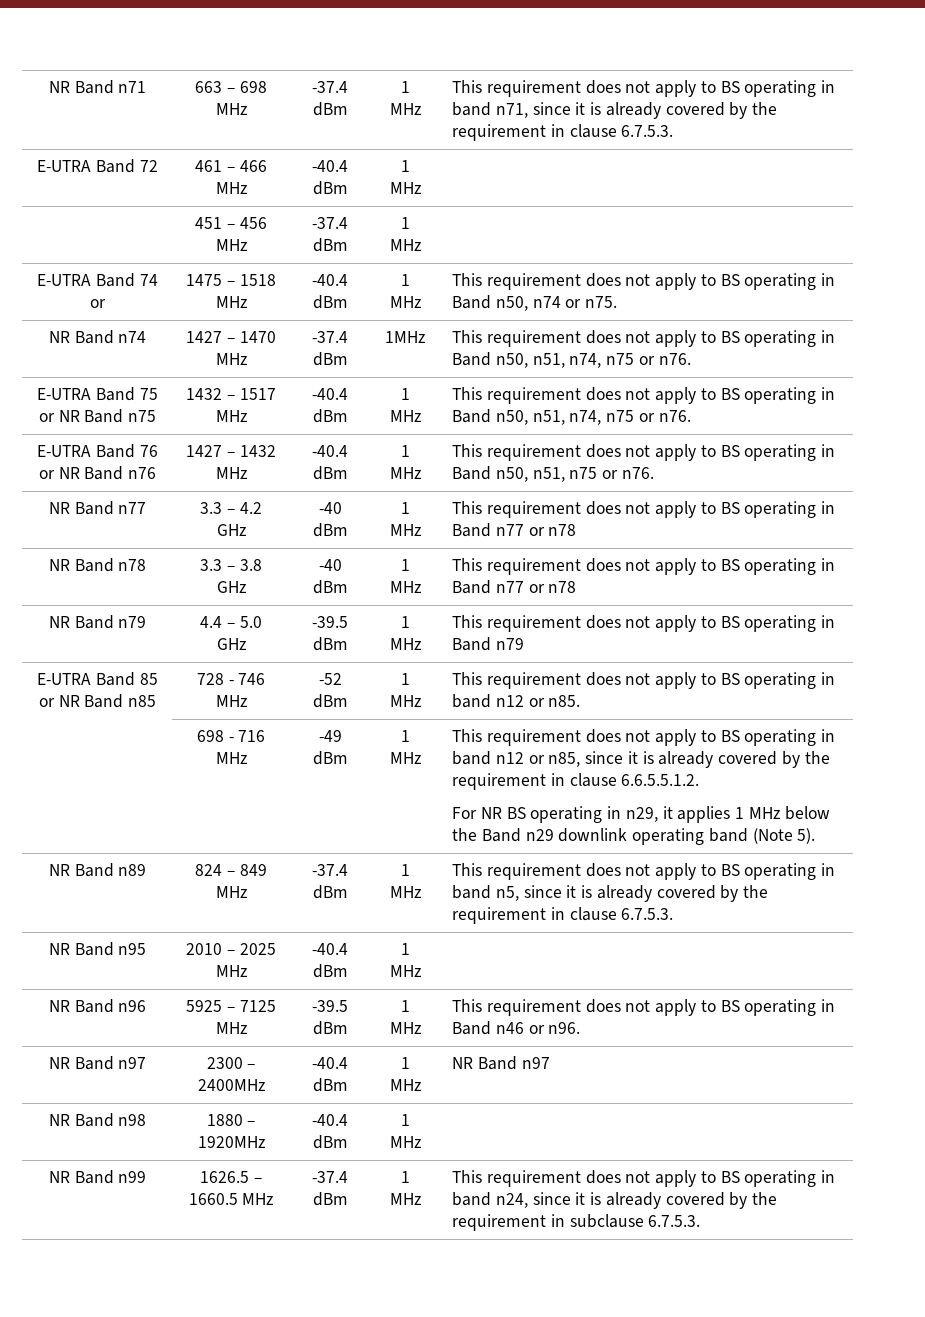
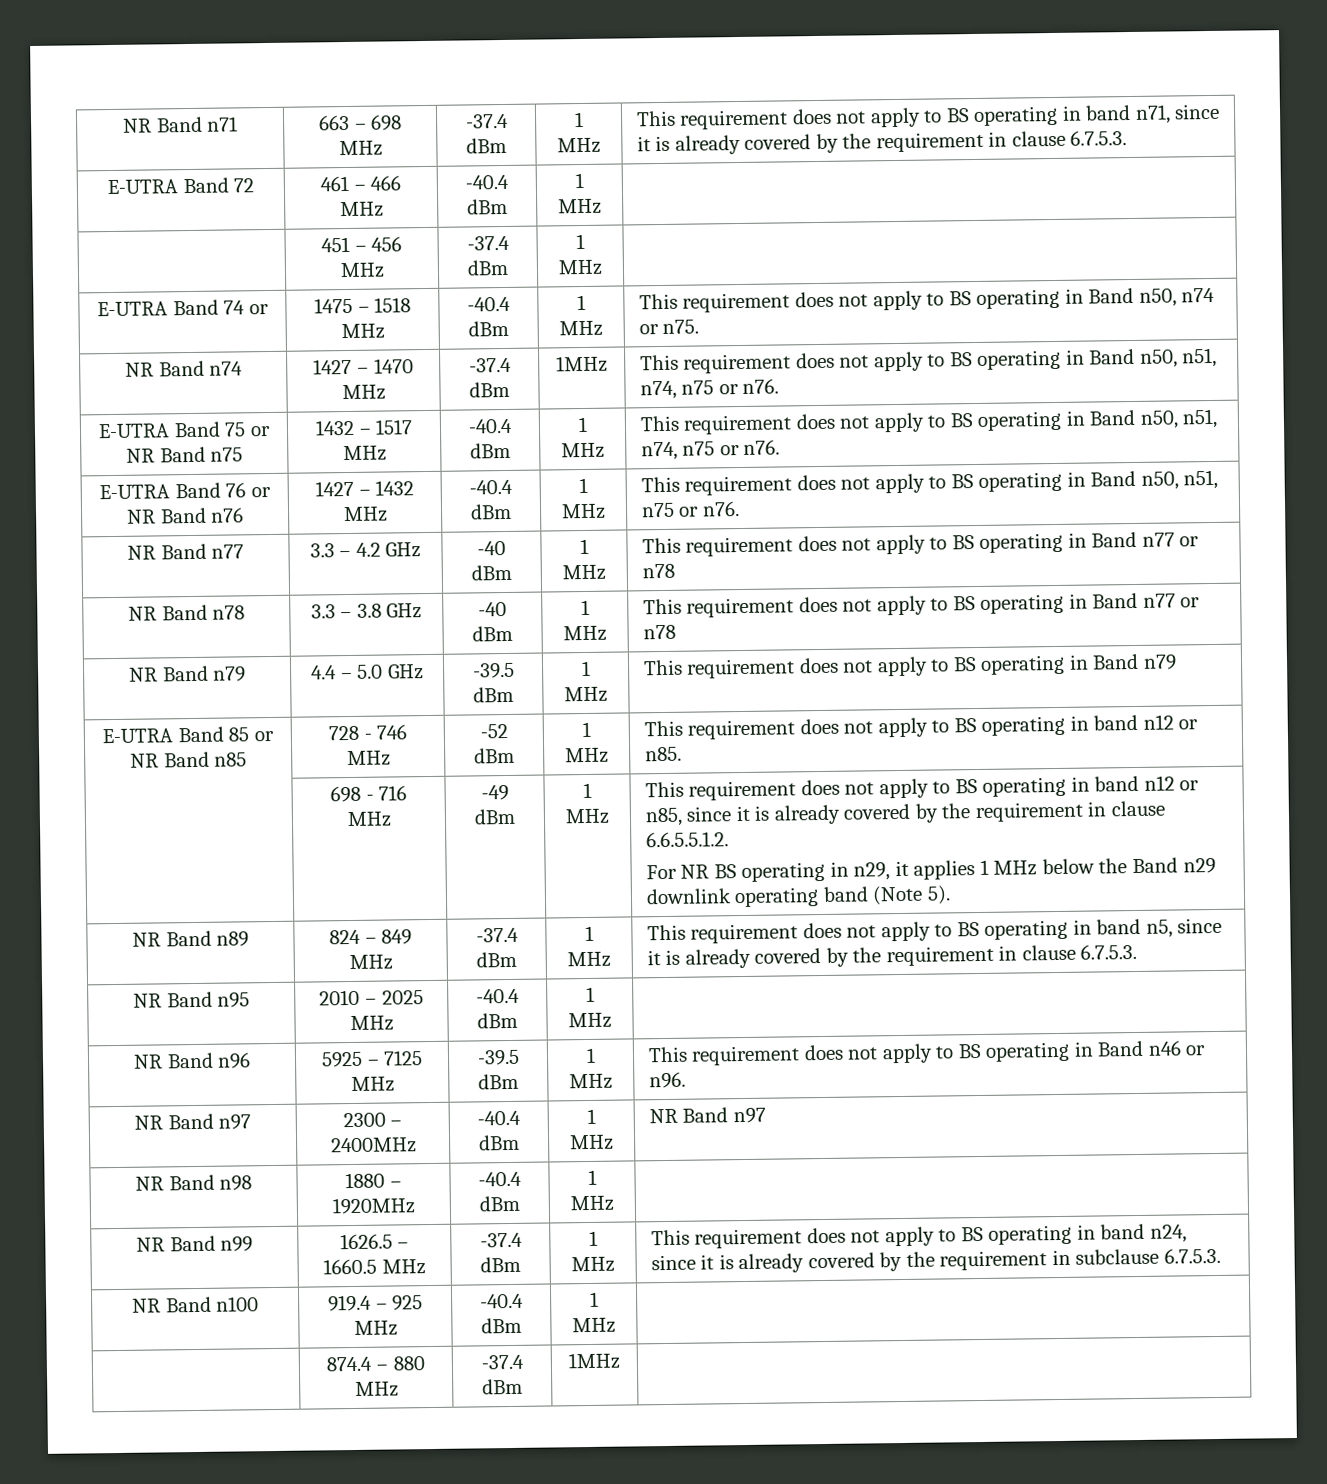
+ NR Band n100 | 919.4 – 925 MHz | -40.4 dBm | 1 MHz |
+ | 874.4 – 880 MHz | -37.4 dBm | 1MHz |

